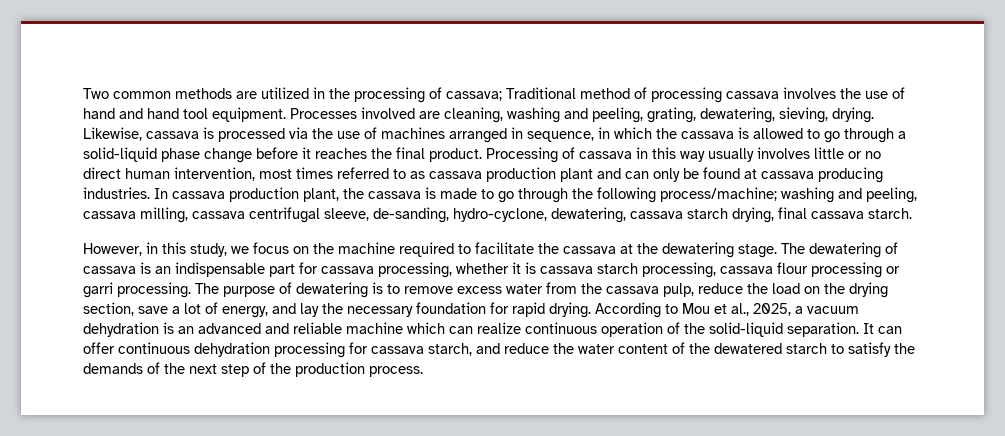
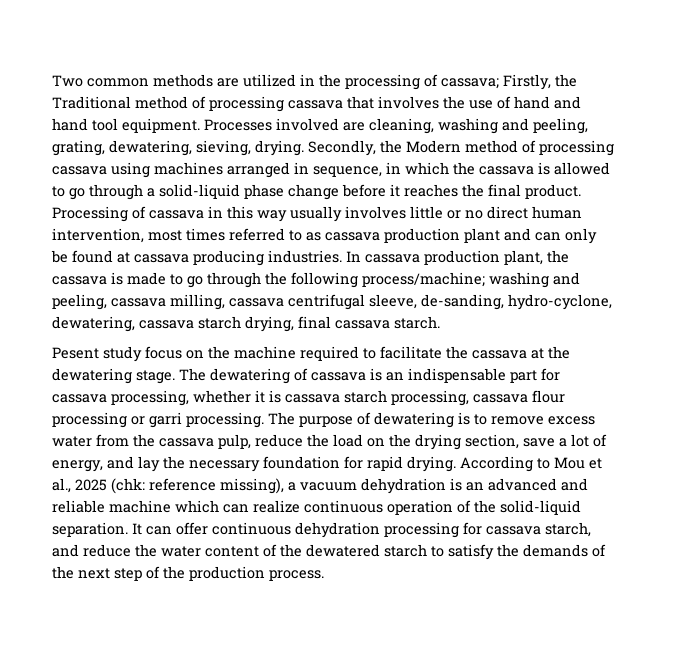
- Two common methods are utilized in the processing of cassava; Traditional method of processing cassava involves the use of hand and hand tool equipment.
+ Two common methods are utilized in the processing of cassava; Firstly, the Traditional method of processing cassava that involves the use of hand and hand tool equipment.
- Likewise, cassava is processed via the use of machines arranged in sequence, in which the cassava is allowed to go through a solid-liquid phase change before it reaches the final product.
+ Secondly, the Modern method of processing cassava using machines arranged in sequence, in which the cassava is allowed to go through a solid-liquid phase change before it reaches the final product.
- However, in this study, we focus on the machine required to facilitate the cassava at the dewatering stage.
+ Pesent study focus on the machine required to facilitate the cassava at the dewatering stage.
- According to Mou et al., 2025, a vacuum dehydration is an advanced and reliable machine which can realize continuous operation of the solid-liquid separation.
+ According to Mou et al., 2025 (chk: reference missing), a vacuum dehydration is an advanced and reliable machine which can realize continuous operation of the solid-liquid separation.

